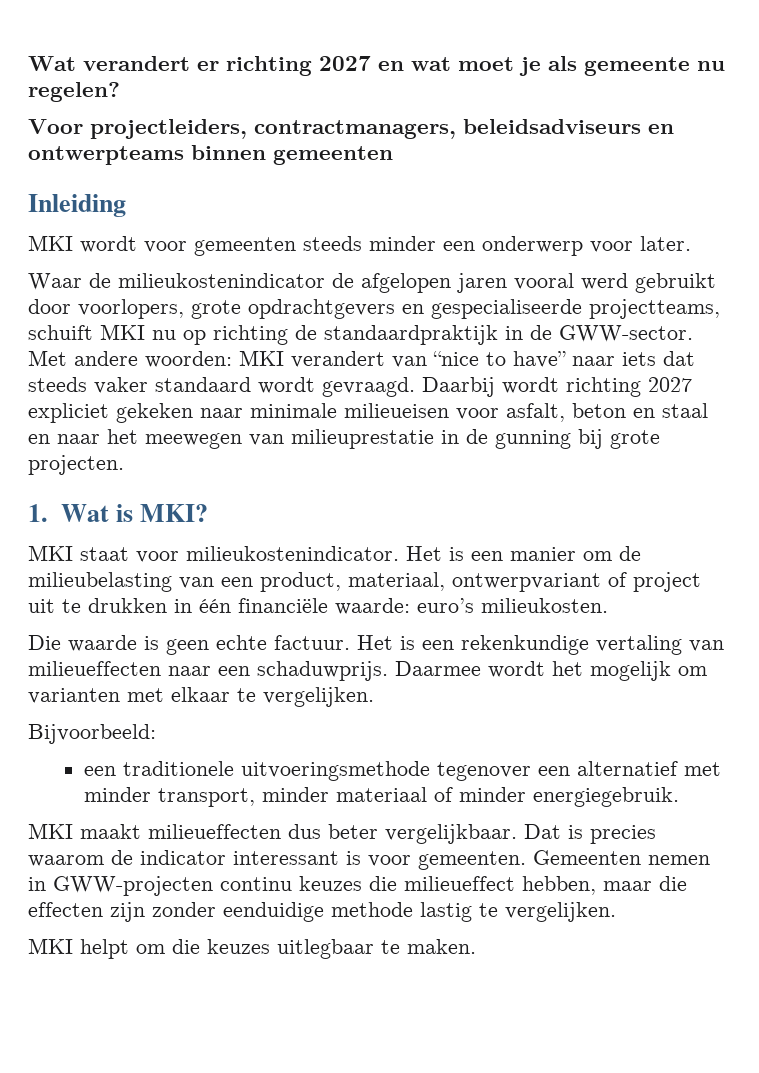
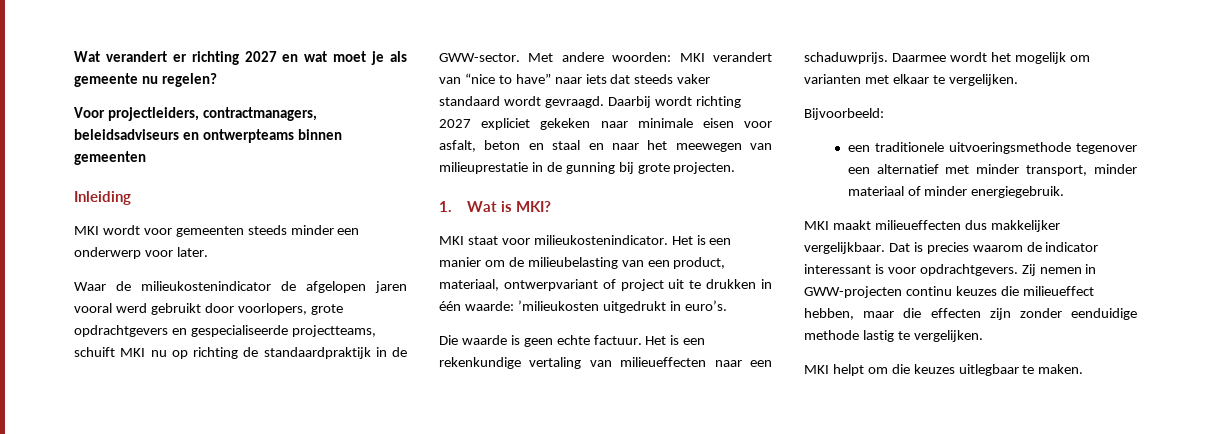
- Daarbij wordt richting 2027 expliciet gekeken naar minimale milieueisen voor asfalt, beton en staal en naar het meewegen van milieuprestatie in de gunning bij grote projecten.
+ Daarbij wordt richting 2027 expliciet gekeken naar minimale eisen voor asfalt, beton en staal en naar het meewegen van milieuprestatie in de gunning bij grote projecten.
- Het is een manier om de milieubelasting van een product, materiaal, ontwerpvariant of project uit te drukken in één financiële waarde: euro’s milieukosten.
+ Het is een manier om de milieubelasting van een product, materiaal, ontwerpvariant of project uit te drukken in één waarde: ’milieukosten uitgedrukt in euro’s.
- MKI maakt milieueffecten dus beter vergelijkbaar.
+ MKI maakt milieueffecten dus makkelijker vergelijkbaar.
- Dat is precies waarom de indicator interessant is voor gemeenten. Gemeenten nemen in GWW-projecten continu keuzes die milieueffect hebben, maar die effecten zijn zonder eenduidige methode lastig te vergelijken.
+ Dat is precies waarom de indicator interessant is voor opdrachtgevers. Zij nemen in GWW-projecten continu keuzes die milieueffect hebben, maar die effecten zijn zonder eenduidige methode lastig te vergelijken.

